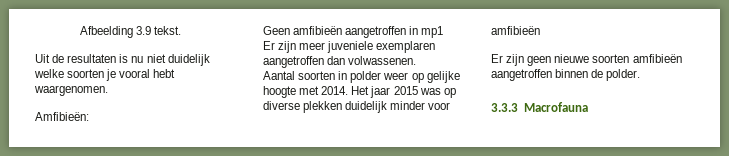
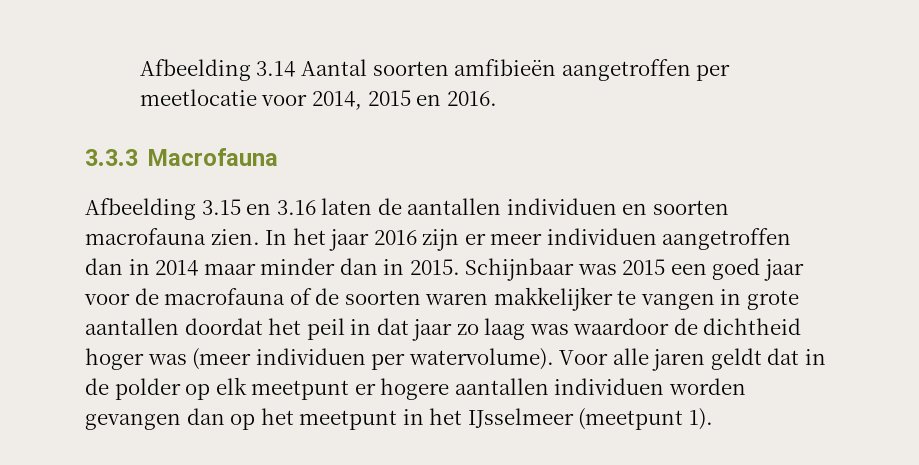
- Afbeelding 3.9 tekst.
- Uit de resultaten is nu niet duidelijk welke soorten je vooral hebt waargenomen.
- Amfibieën:
- Geen amfibieën aangetroffen in mp1
- Er zijn meer juveniele exemplaren aangetroffen dan volwassenen.
- Aantal soorten in polder weer op gelijke hoogte met 2014. Het jaar 2015 was op diverse plekken duidelijk minder voor amfibieën
- Er zijn geen nieuwe soorten amfibieën aangetroffen binnen de polder.
+ Afbeelding 3.14 Aantal soorten amfibieën aangetroffen per meetlocatie voor 2014, 2015 en 2016.
  3.3.3 Macrofauna
+ Afbeelding 3.15 en 3.16 laten de aantallen individuen en soorten macrofauna zien. In het jaar 2016 zijn er meer individuen aangetroffen dan in 2014 maar minder dan in 2015. Schijnbaar was 2015 een goed jaar voor de macrofauna of de soorten waren makkelijker te vangen in grote aantallen doordat het peil in dat jaar zo laag was waardoor de dichtheid hoger was (meer individuen per watervolume). Voor alle jaren geldt dat in de polder op elk meetpunt er hogere aantallen individuen worden gevangen dan op het meetpunt in het IJsselmeer (meetpunt 1).

